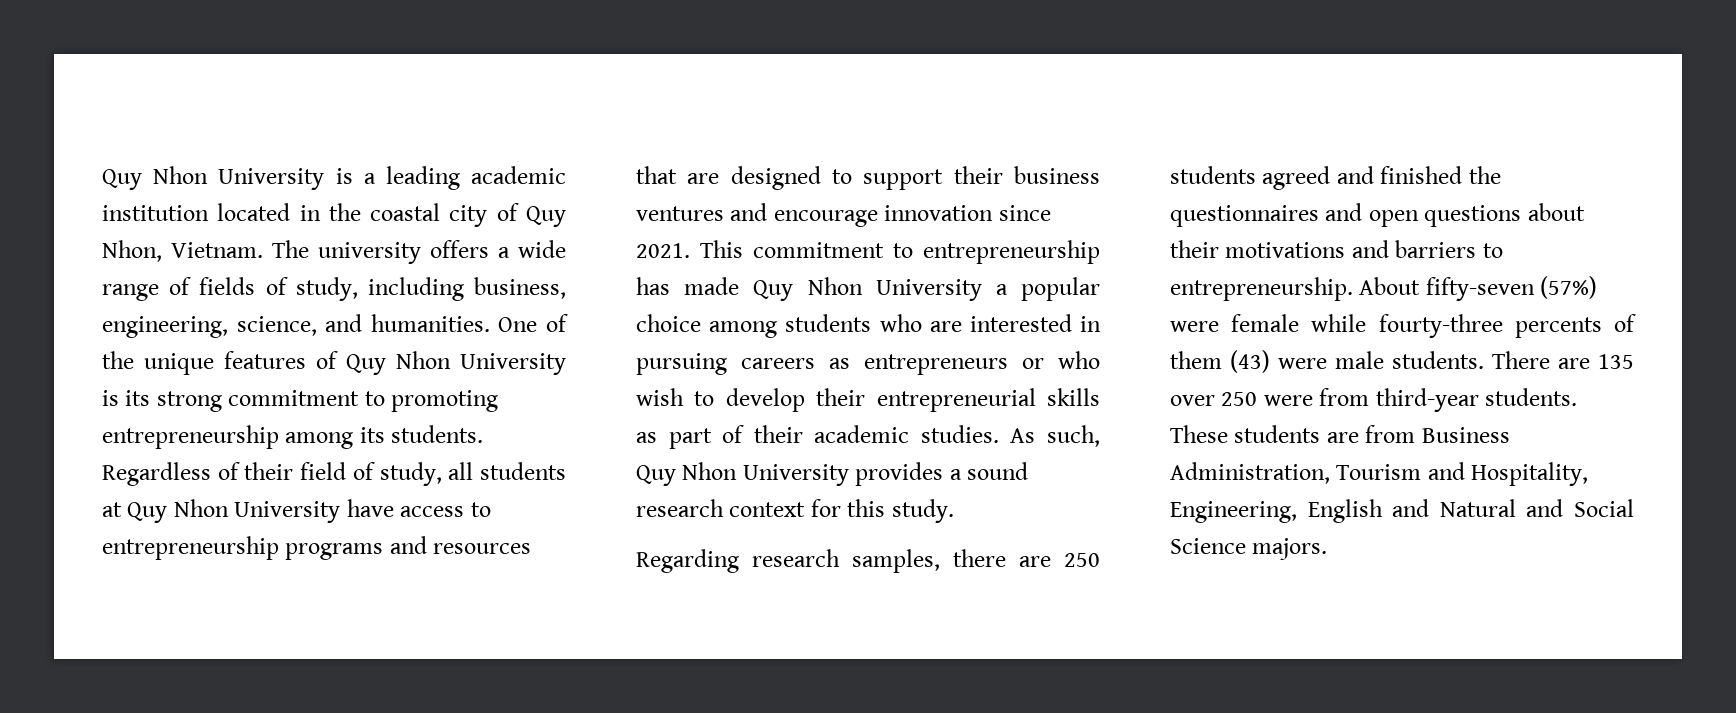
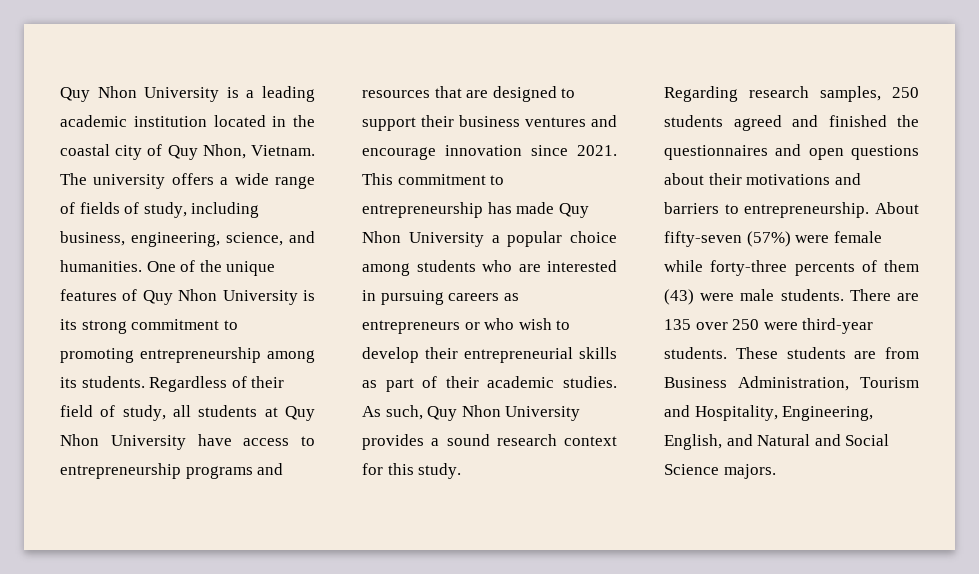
- Regarding research samples, there are 250 students agreed and finished the questionnaires and open questions about their motivations and barriers to entrepreneurship.
+ Regarding research samples, 250 students agreed and finished the questionnaires and open questions about their motivations and barriers to entrepreneurship.
- About fifty-seven (57%) were female while fourty-three percents of them (43) were male students.
+ About fifty-seven (57%) were female while forty-three percents of them (43) were male students.
- There are 135 over 250 were from third-year students.
+ There are 135 over 250 were third-year students.
- These students are from Business Administration, Tourism and Hospitality, Engineering, English and Natural and Social Science majors.
+ These students are from Business Administration, Tourism and Hospitality, Engineering, English, and Natural and Social Science majors.

